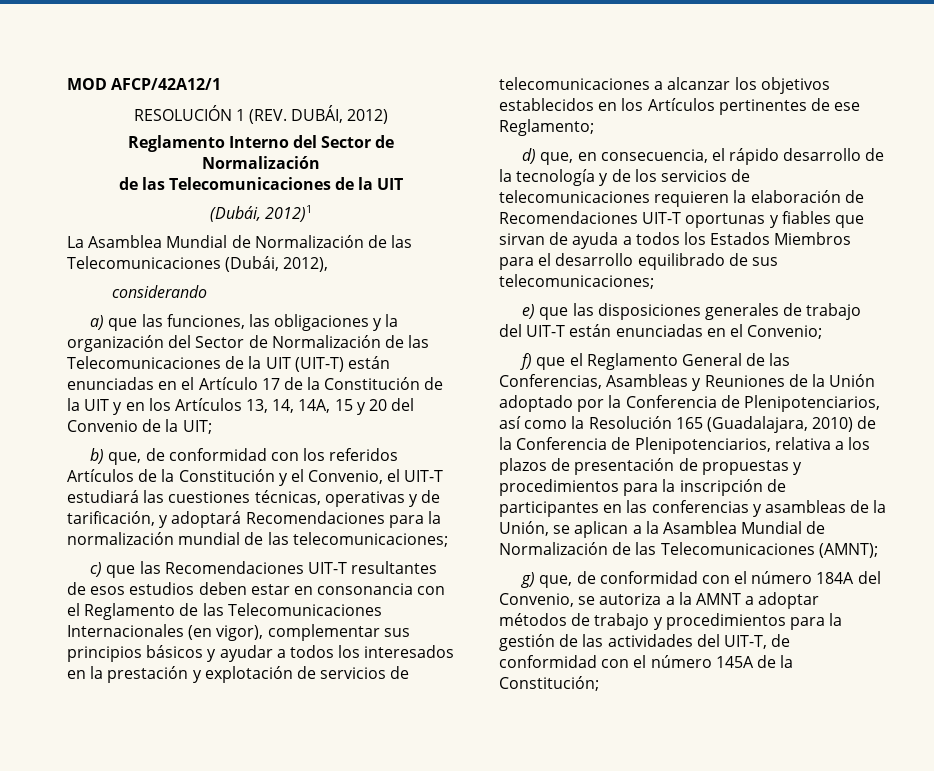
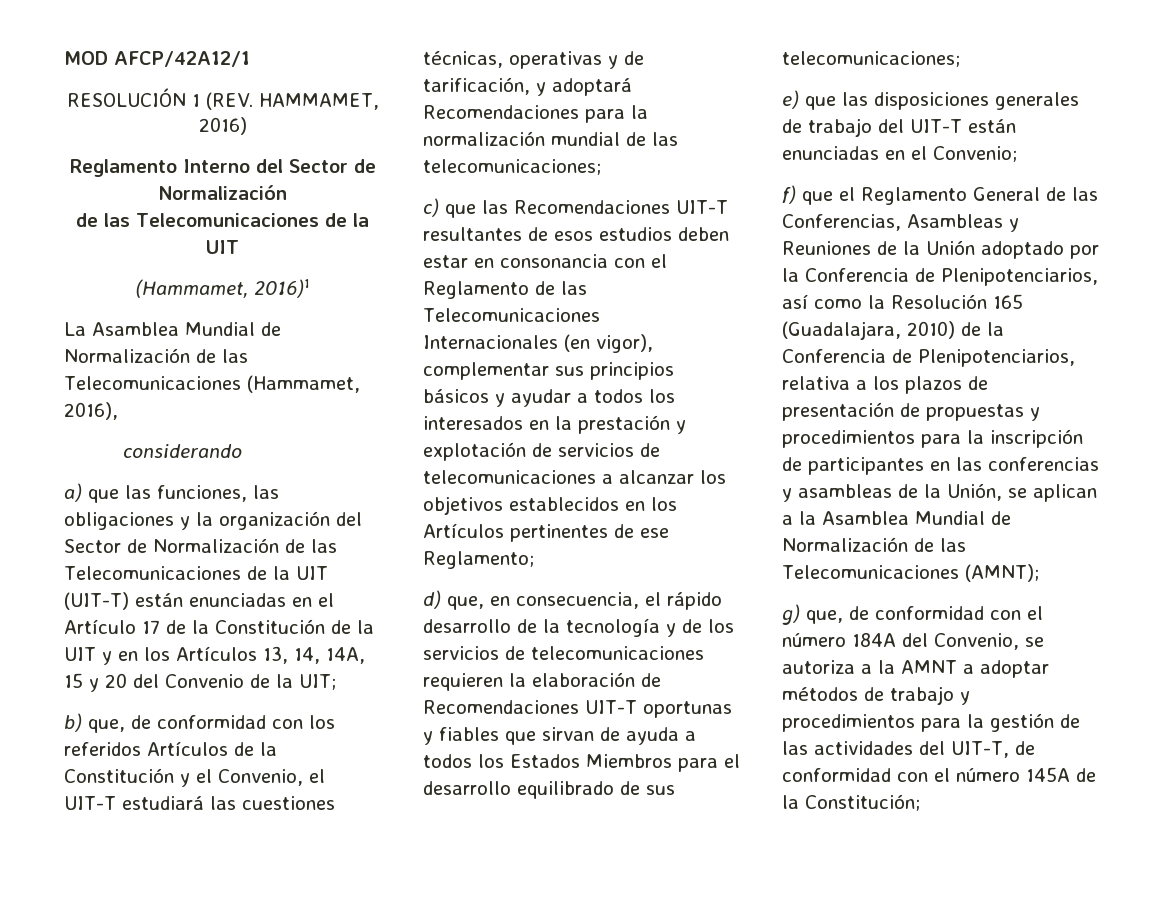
- RESOLUCIÓN 1 (REV. DUBÁI, 2012)
+ RESOLUCIÓN 1 (REV. HAMMAMET, 2016)
- (Dubái, 2012)1
+ (Hammamet, 2016)1
- La Asamblea Mundial de Normalización de las Telecomunicaciones (Dubái, 2012),
+ La Asamblea Mundial de Normalización de las Telecomunicaciones (Hammamet, 2016),

